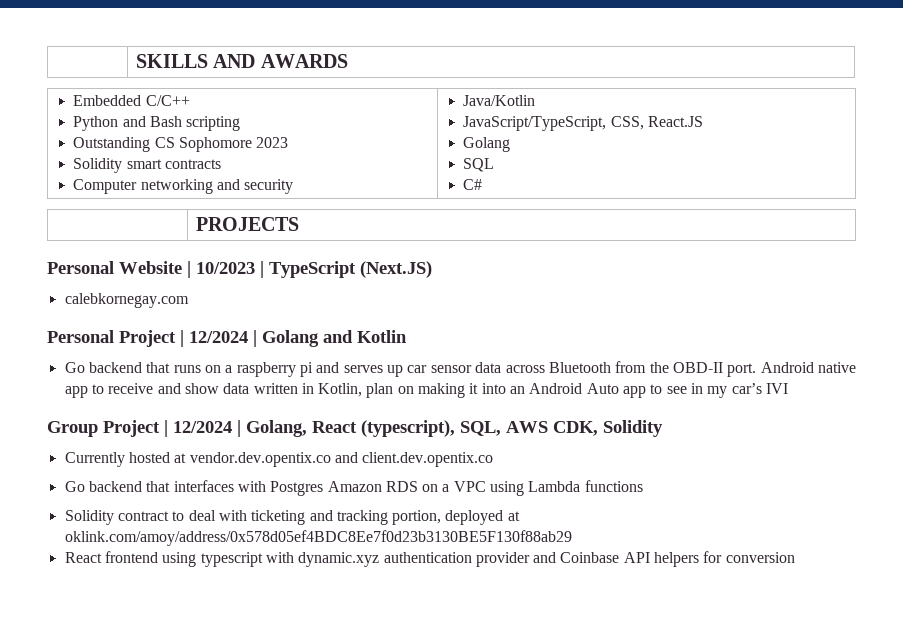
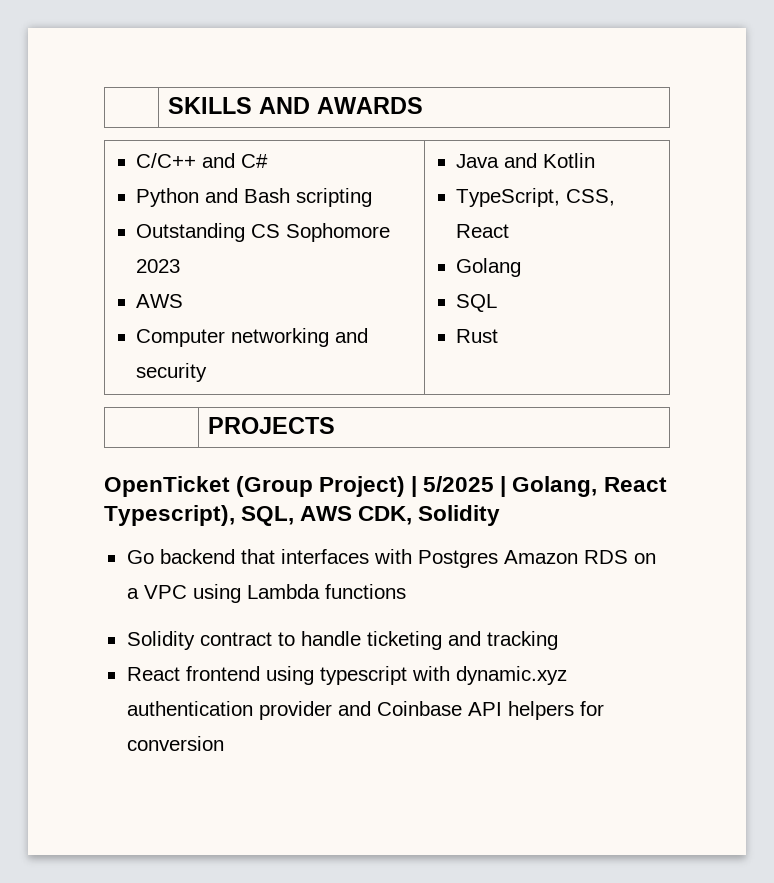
- Embedded C/C++
+ C/C++ and C#
  Python and Bash scripting
  Outstanding CS Sophomore 2023
- Solidity smart contracts
- Computer networking and security | Java/Kotlin
- JavaScript/TypeScript, CSS, React.JS
+ AWS
+ Computer networking and security | Java and Kotlin
+ TypeScript, CSS, React
  Golang
  SQL
- C#
+ Rust
- Personal Website | 10/2023 | TypeScript (Next.JS)
- calebkornegay.com
- Personal Project | 12/2024 | Golang and Kotlin
- Go backend that runs on a raspberry pi and serves up car sensor data across Bluetooth from the OBD-II port. Android native app to receive and show data written in Kotlin, plan on making it into an Android Auto app to see in my car’s IVI
- Group Project | 12/2024 | Golang, React (typescript), SQL, AWS CDK, Solidity
+ OpenTicket (Group Project) | 5/2025 | Golang, React Typescript), SQL, AWS CDK, Solidity
- Currently hosted at vendor.dev.opentix.co and client.dev.opentix.co
- Solidity contract to deal with ticketing and tracking portion, deployed at oklink.com/amoy/address/0x578d05ef4BDC8Ee7f0d23b3130BE5F130f88ab29
+ Solidity contract to handle ticketing and tracking

